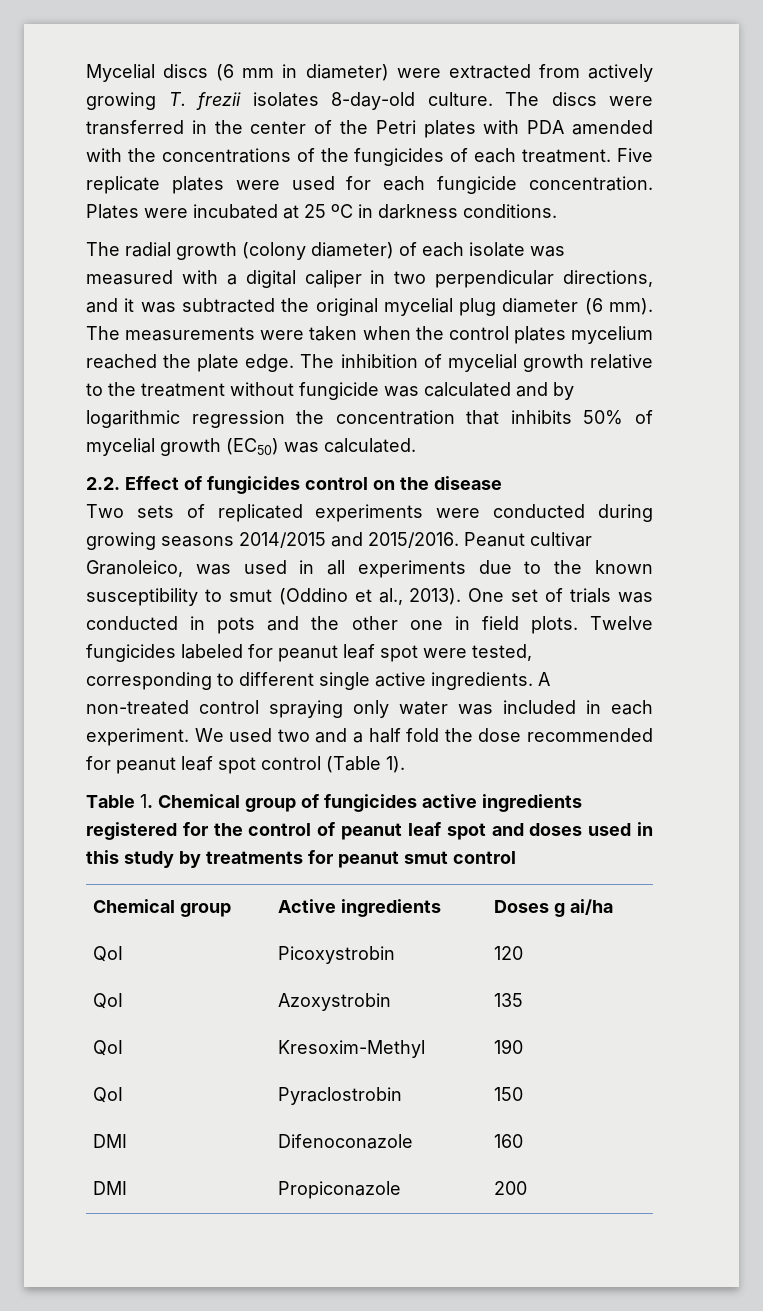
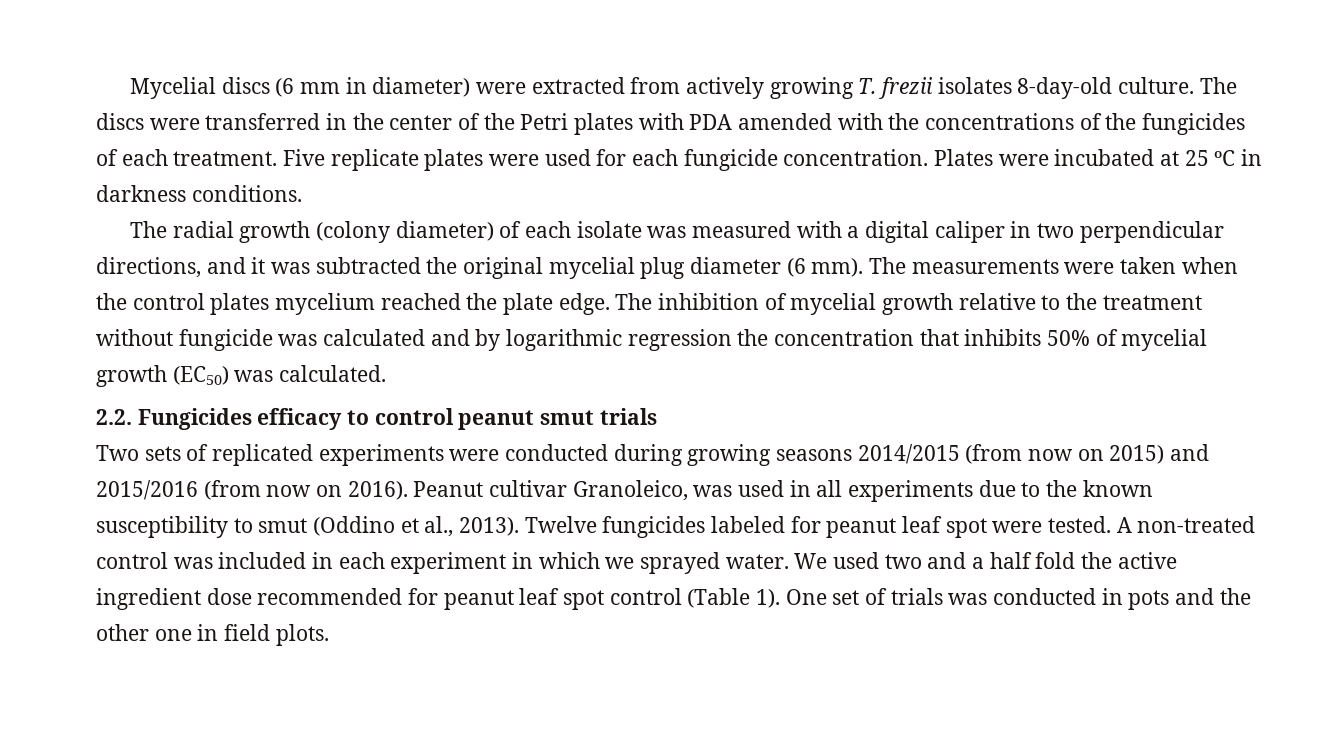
- 2.2. Effect of fungicides control on the disease
+ 2.2. Fungicides efficacy to control peanut smut trials
- Two sets of replicated experiments were conducted during growing seasons 2014/2015 and 2015/2016.
+ Two sets of replicated experiments were conducted during growing seasons 2014/2015 (from now on 2015) and 2015/2016 (from now on 2016).
+ Twelve fungicides labeled for peanut leaf spot were tested. A non-treated control was included in each experiment in which we sprayed water. We used two and a half fold the active ingredient dose recommended for peanut leaf spot control (Table 1).
- Twelve fungicides labeled for peanut leaf spot were tested, corresponding to different single active ingredients. A non-treated control spraying only water was included in each experiment. We used two and a half fold the dose recommended for peanut leaf spot control (Table 1).
- Table 1. Chemical group of fungicides active ingredients registered for the control of peanut leaf spot and doses used in this study by treatments for peanut smut control
- Chemical group | Active ingredients | Doses g ai/ha
- QoI | Picoxystrobin | 120
- QoI | Azoxystrobin | 135
- QoI | Kresoxim-Methyl | 190
- QoI | Pyraclostrobin | 150
- DMI | Difenoconazole | 160
- DMI | Propiconazole | 200

